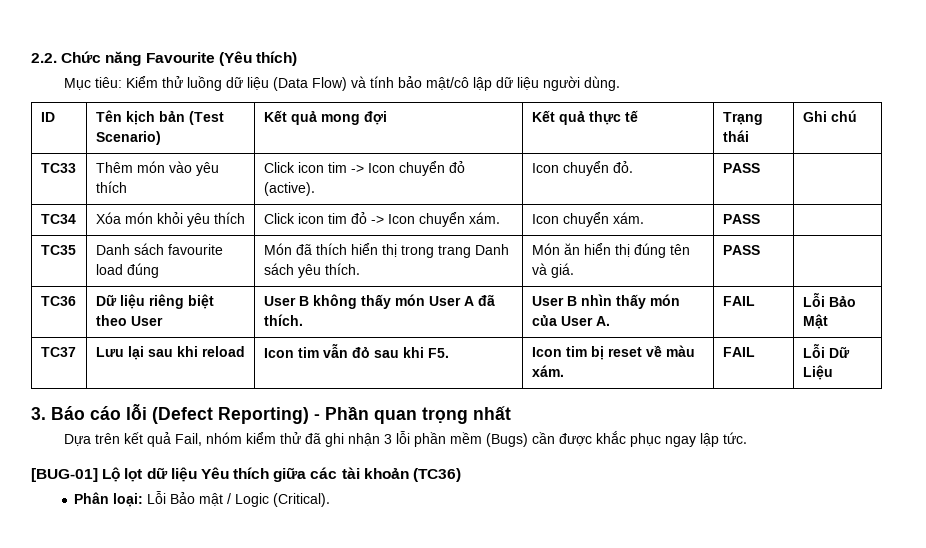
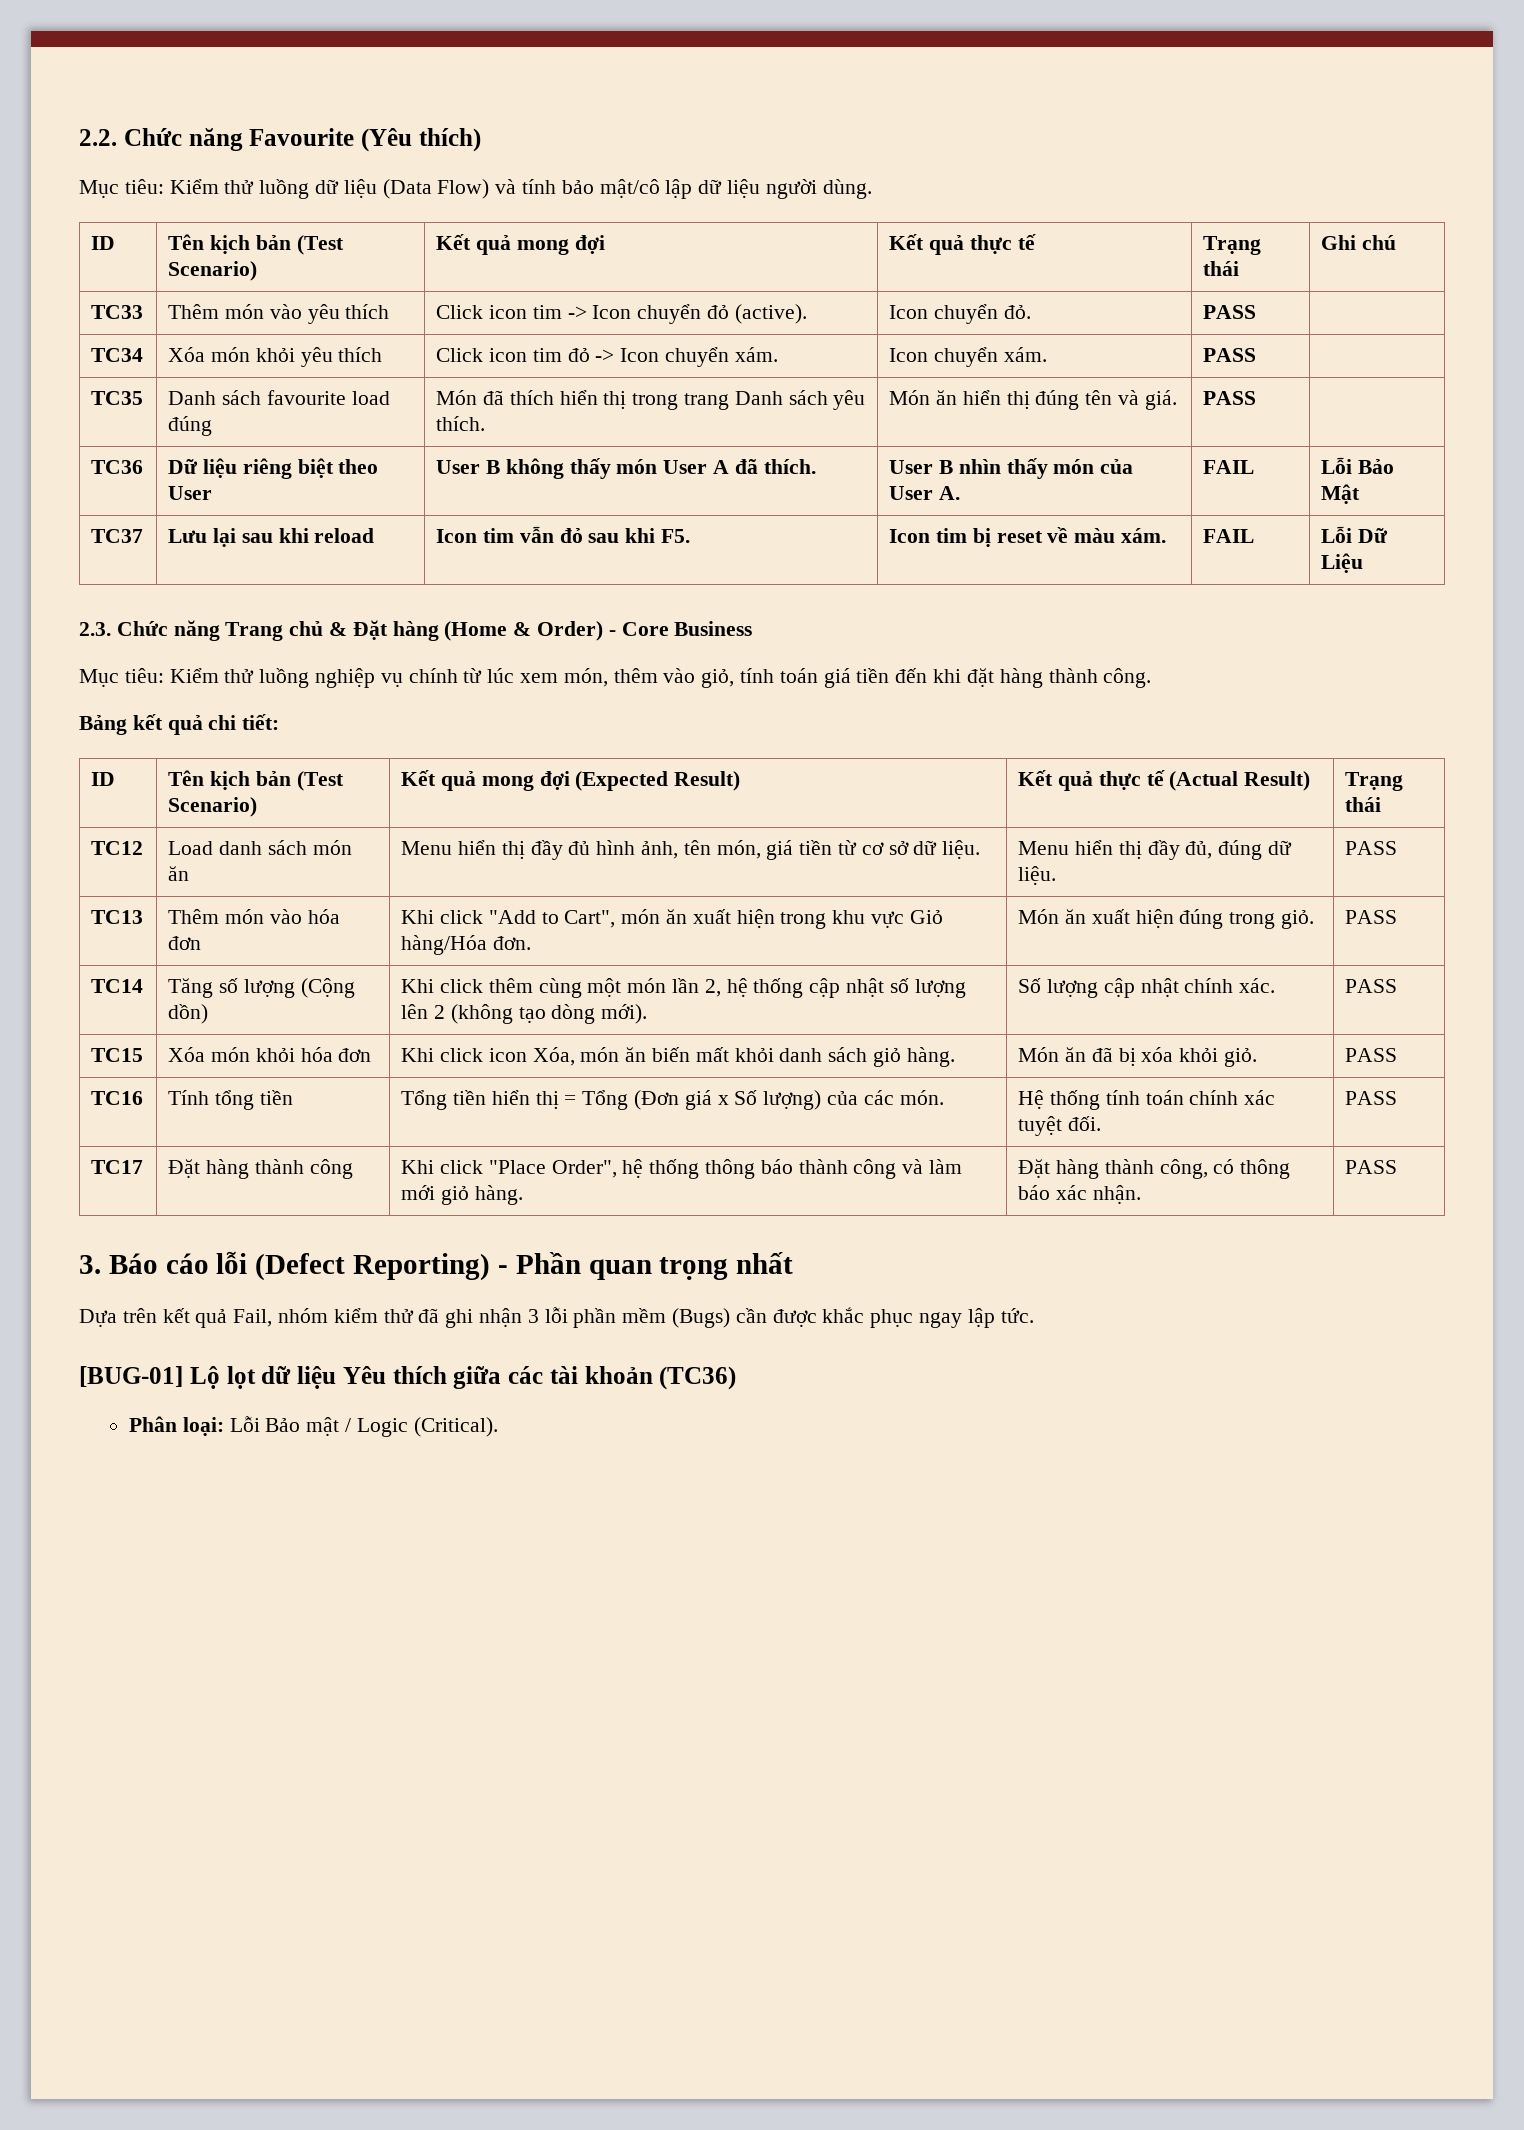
+ 2.3. Chức năng Trang chủ & Đặt hàng (Home & Order) - Core Business
+ Mục tiêu: Kiểm thử luồng nghiệp vụ chính từ lúc xem món, thêm vào giỏ, tính toán giá tiền đến khi đặt hàng thành công.
+ Bảng kết quả chi tiết:
+ ID | Tên kịch bản (Test Scenario) | Kết quả mong đợi (Expected Result) | Kết quả thực tế (Actual Result) | Trạng thái
+ TC12 | Load danh sách món ăn | Menu hiển thị đầy đủ hình ảnh, tên món, giá tiền từ cơ sở dữ liệu. | Menu hiển thị đầy đủ, đúng dữ liệu. | PASS
+ TC13 | Thêm món vào hóa đơn | Khi click "Add to Cart", món ăn xuất hiện trong khu vực Giỏ hàng/Hóa đơn. | Món ăn xuất hiện đúng trong giỏ. | PASS
+ TC14 | Tăng số lượng (Cộng dồn) | Khi click thêm cùng một món lần 2, hệ thống cập nhật số lượng lên 2 (không tạo dòng mới). | Số lượng cập nhật chính xác. | PASS
+ TC15 | Xóa món khỏi hóa đơn | Khi click icon Xóa, món ăn biến mất khỏi danh sách giỏ hàng. | Món ăn đã bị xóa khỏi giỏ. | PASS
+ TC16 | Tính tổng tiền | Tổng tiền hiển thị = Tổng (Đơn giá x Số lượng) của các món. | Hệ thống tính toán chính xác tuyệt đối. | PASS
+ TC17 | Đặt hàng thành công | Khi click "Place Order", hệ thống thông báo thành công và làm mới giỏ hàng. | Đặt hàng thành công, có thông báo xác nhận. | PASS

